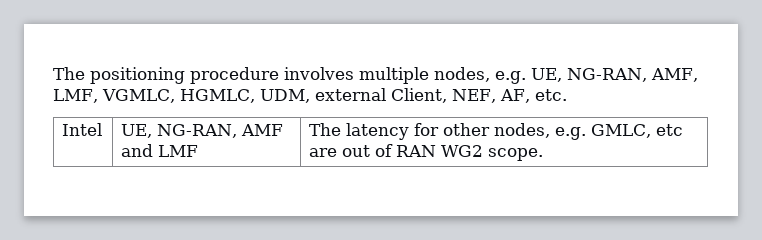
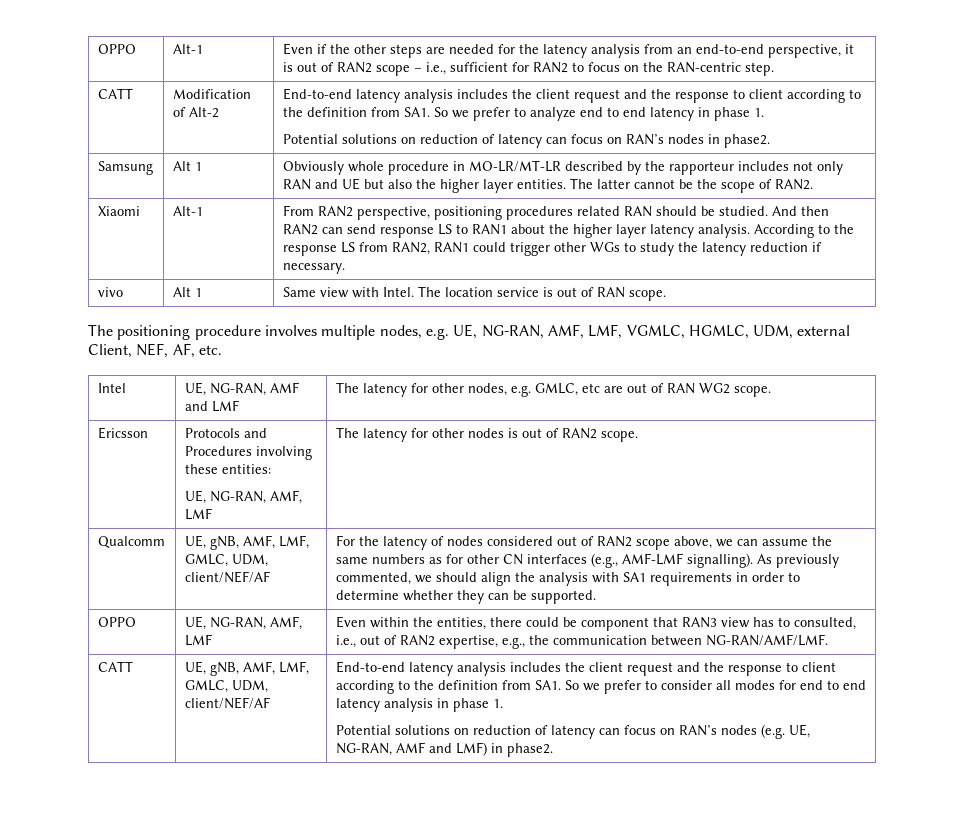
+ OPPO | Alt-1 | Even if the other steps are needed for the latency analysis from an end-to-end perspective, it is out of RAN2 scope – i.e., sufficient for RAN2 to focus on the RAN-centric step.
+ CATT | Modification of Alt-2 | End-to-end latency analysis includes the client request and the response to client according to the definition from SA1. So we prefer to analyze end to end latency in phase 1.
+ Potential solutions on reduction of latency can focus on RAN’s nodes in phase2.
+ Samsung | Alt 1 | Obviously whole procedure in MO-LR/MT-LR described by the rapporteur includes not only RAN and UE but also the higher layer entities. The latter cannot be the scope of RAN2.
+ Xiaomi | Alt-1 | From RAN2 perspective, positioning procedures related RAN should be studied. And then RAN2 can send response LS to RAN1 about the higher layer latency analysis. According to the response LS from RAN2, RAN1 could trigger other WGs to study the latency reduction if necessary.
+ vivo | Alt 1 | Same view with Intel. The location service is out of RAN scope.
+ Ericsson | Protocols and Procedures involving these entities:
+ UE, NG-RAN, AMF, LMF | The latency for other nodes is out of RAN2 scope.
+ Qualcomm | UE, gNB, AMF, LMF, GMLC, UDM, client/NEF/AF | For the latency of nodes considered out of RAN2 scope above, we can assume the same numbers as for other CN interfaces (e.g., AMF-LMF signalling). As previously commented, we should align the analysis with SA1 requirements in order to determine whether they can be supported.
+ OPPO | UE, NG-RAN, AMF, LMF | Even within the entities, there could be component that RAN3 view has to consulted, i.e., out of RAN2 expertise, e.g., the communication between NG-RAN/AMF/LMF.
+ CATT | UE, gNB, AMF, LMF, GMLC, UDM, client/NEF/AF | End-to-end latency analysis includes the client request and the response to client according to the definition from SA1. So we prefer to consider all modes for end to end latency analysis in phase 1.
+ Potential solutions on reduction of latency can focus on RAN’s nodes (e.g. UE, NG-RAN, AMF and LMF) in phase2.

